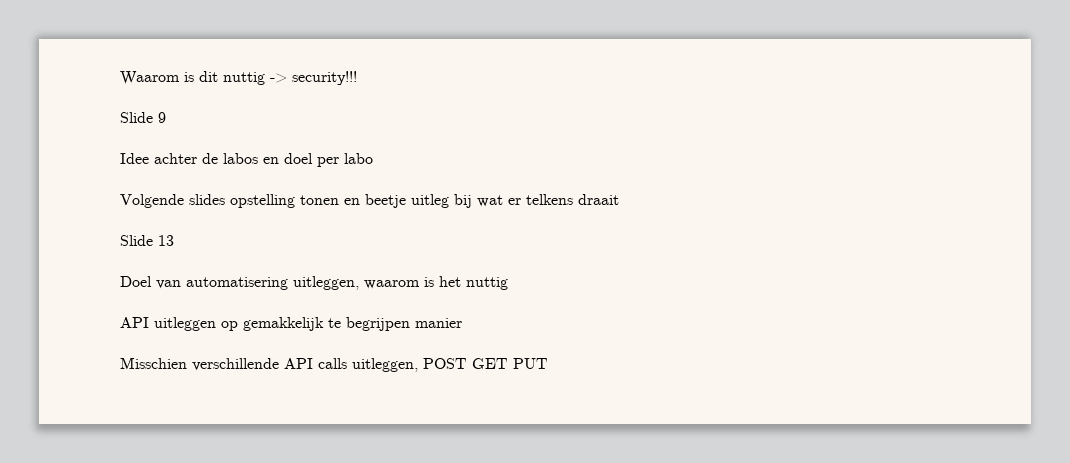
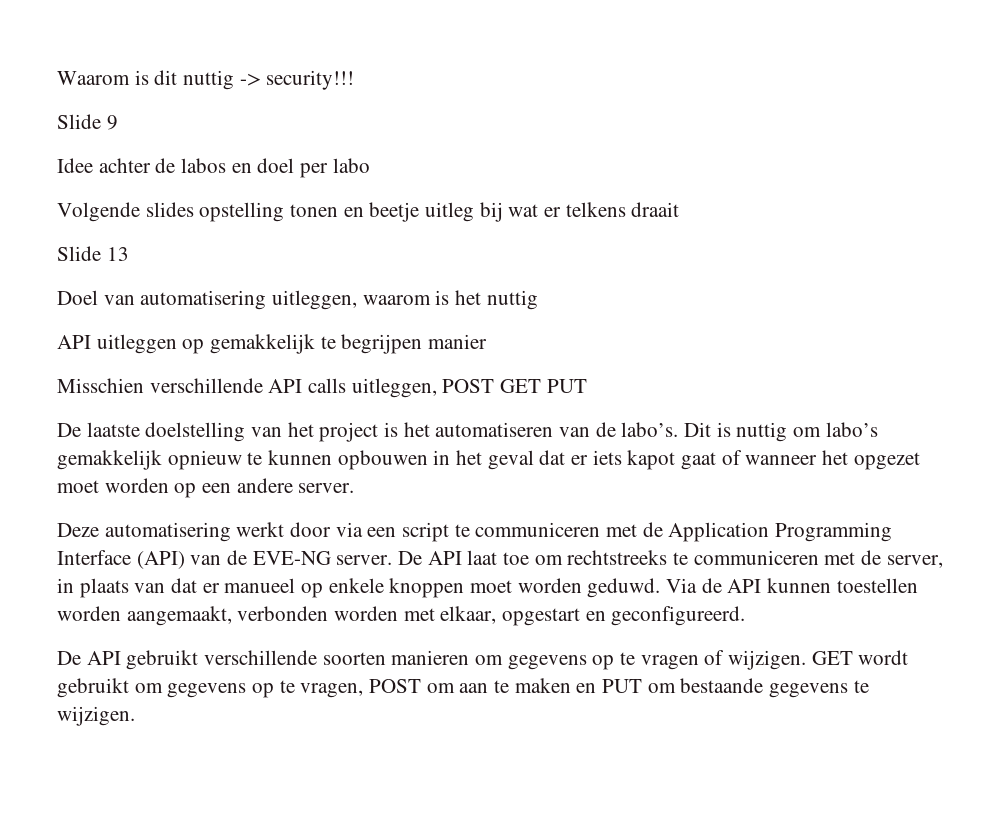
+ De laatste doelstelling van het project is het automatiseren van de labo’s. Dit is nuttig om labo’s gemakkelijk opnieuw te kunnen opbouwen in het geval dat er iets kapot gaat of wanneer het opgezet moet worden op een andere server.
+ Deze automatisering werkt door via een script te communiceren met de Application Programming Interface (API) van de EVE-NG server. De API laat toe om rechtstreeks te communiceren met de server, in plaats van dat er manueel op enkele knoppen moet worden geduwd. Via de API kunnen toestellen worden aangemaakt, verbonden worden met elkaar, opgestart en geconfigureerd.
+ De API gebruikt verschillende soorten manieren om gegevens op te vragen of wijzigen. GET wordt gebruikt om gegevens op te vragen, POST om aan te maken en PUT om bestaande gegevens te wijzigen.

